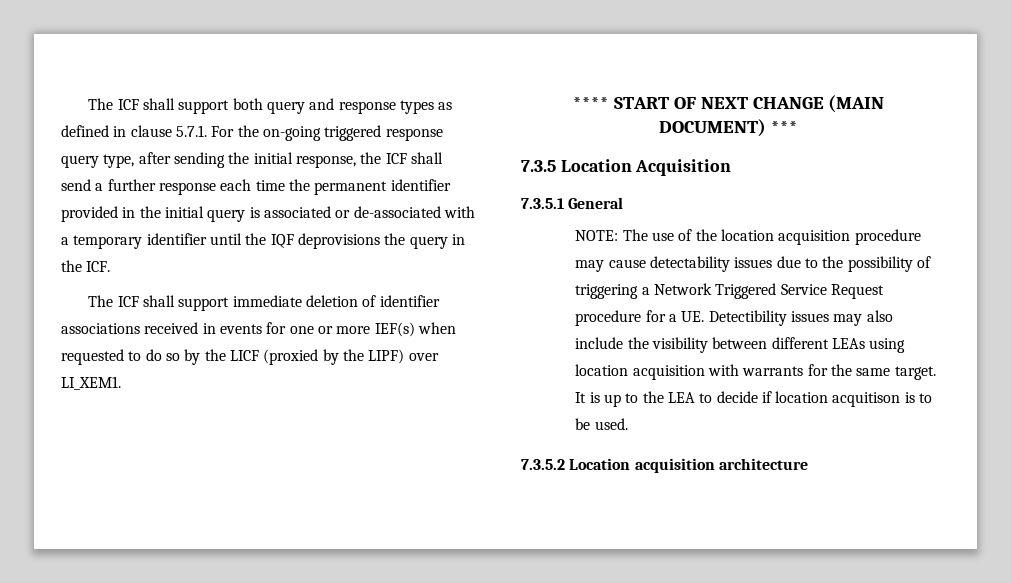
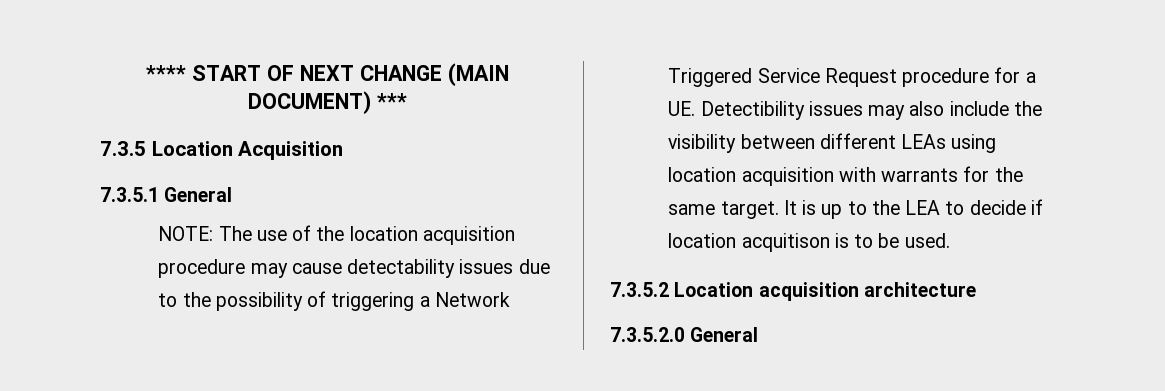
- The ICF shall support both query and response types as defined in clause 5.7.1. For the on-going triggered response query type, after sending the initial response, the ICF shall send a further response each time the permanent identifier provided in the initial query is associated or de-associated with a temporary identifier until the IQF deprovisions the query in the ICF.
- The ICF shall support immediate deletion of identifier associations received in events for one or more IEF(s) when requested to do so by the LICF (proxied by the LIPF) over LI_XEM1.
+ 7.3.5.2.0 General

